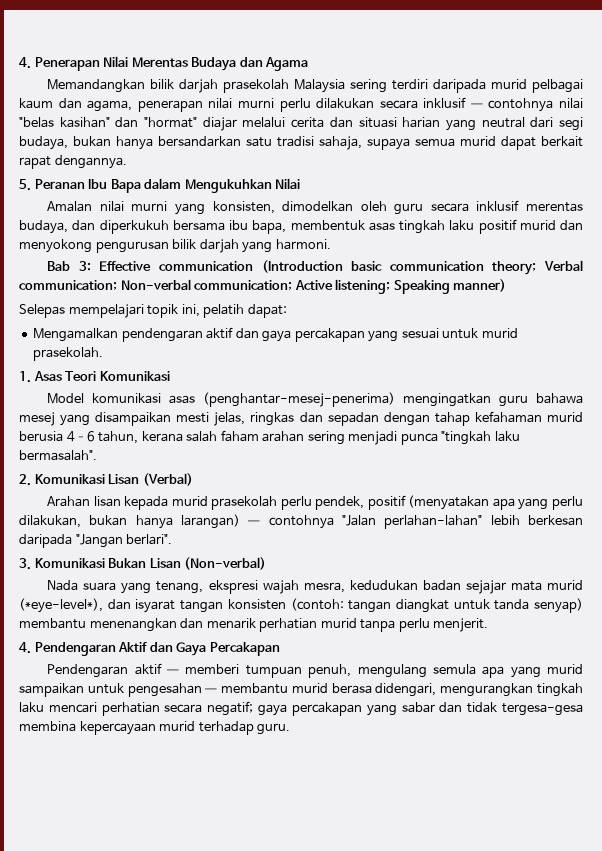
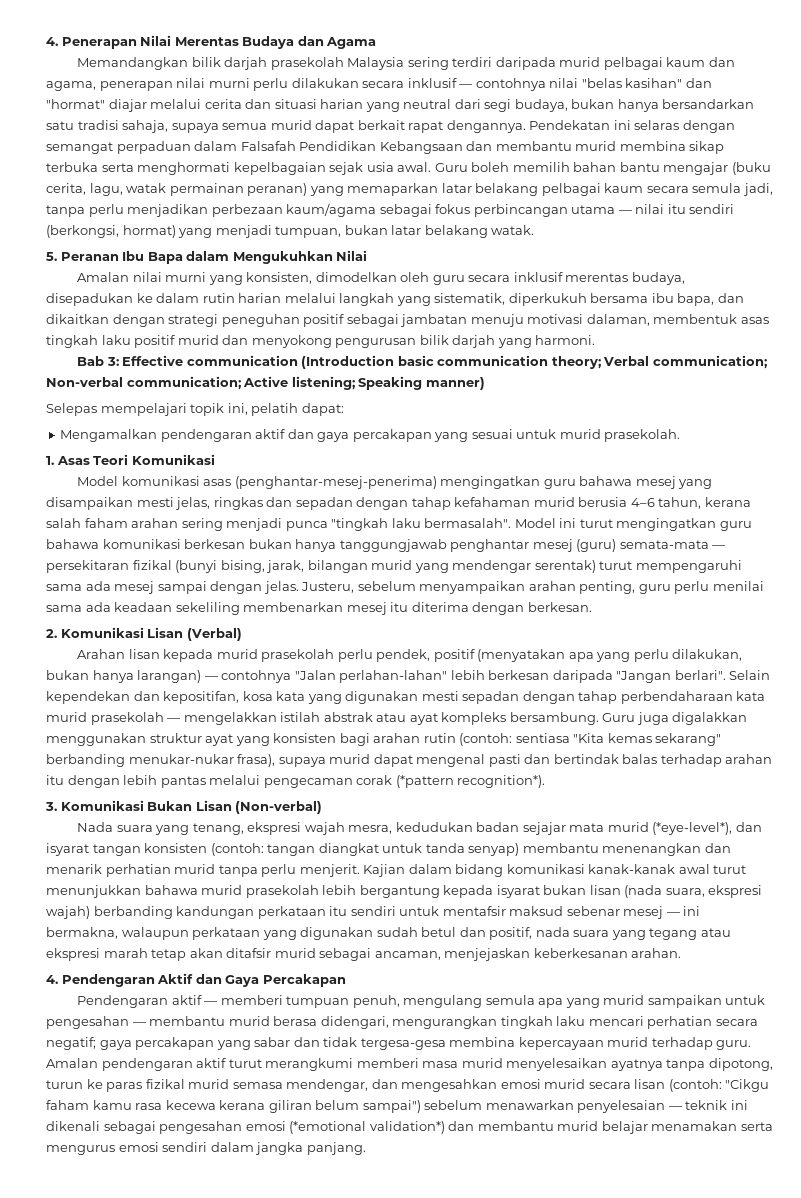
+ Pendekatan ini selaras dengan semangat perpaduan dalam Falsafah Pendidikan Kebangsaan dan membantu murid membina sikap terbuka serta menghormati kepelbagaian sejak usia awal. Guru boleh memilih bahan bantu mengajar (buku cerita, lagu, watak permainan peranan) yang memaparkan latar belakang pelbagai kaum secara semula jadi, tanpa perlu menjadikan perbezaan kaum/agama sebagai fokus perbincangan utama — nilai itu sendiri (berkongsi, hormat) yang menjadi tumpuan, bukan latar belakang watak.
- Amalan nilai murni yang konsisten, dimodelkan oleh guru secara inklusif merentas budaya, dan diperkukuh bersama ibu bapa, membentuk asas tingkah laku positif murid dan menyokong pengurusan bilik darjah yang harmoni.
+ Amalan nilai murni yang konsisten, dimodelkan oleh guru secara inklusif merentas budaya, disepadukan ke dalam rutin harian melalui langkah yang sistematik, diperkukuh bersama ibu bapa, dan dikaitkan dengan strategi peneguhan positif sebagai jambatan menuju motivasi dalaman, membentuk asas tingkah laku positif murid dan menyokong pengurusan bilik darjah yang harmoni.
+ Model ini turut mengingatkan guru bahawa komunikasi berkesan bukan hanya tanggungjawab penghantar mesej (guru) semata-mata — persekitaran fizikal (bunyi bising, jarak, bilangan murid yang mendengar serentak) turut mempengaruhi sama ada mesej sampai dengan jelas. Justeru, sebelum menyampaikan arahan penting, guru perlu menilai sama ada keadaan sekeliling membenarkan mesej itu diterima dengan berkesan.
+ Selain kependekan dan kepositifan, kosa kata yang digunakan mesti sepadan dengan tahap perbendaharaan kata murid prasekolah — mengelakkan istilah abstrak atau ayat kompleks bersambung. Guru juga digalakkan menggunakan struktur ayat yang konsisten bagi arahan rutin (contoh: sentiasa "Kita kemas sekarang" berbanding menukar-nukar frasa), supaya murid dapat mengenal pasti dan bertindak balas terhadap arahan itu dengan lebih pantas melalui pengecaman corak (*pattern recognition*).
+ Kajian dalam bidang komunikasi kanak-kanak awal turut menunjukkan bahawa murid prasekolah lebih bergantung kepada isyarat bukan lisan (nada suara, ekspresi wajah) berbanding kandungan perkataan itu sendiri untuk mentafsir maksud sebenar mesej — ini bermakna, walaupun perkataan yang digunakan sudah betul dan positif, nada suara yang tegang atau ekspresi marah tetap akan ditafsir murid sebagai ancaman, menjejaskan keberkesanan arahan.
+ Amalan pendengaran aktif turut merangkumi memberi masa murid menyelesaikan ayatnya tanpa dipotong, turun ke paras fizikal murid semasa mendengar, dan mengesahkan emosi murid secara lisan (contoh: "Cikgu faham kamu rasa kecewa kerana giliran belum sampai") sebelum menawarkan penyelesaian — teknik ini dikenali sebagai pengesahan emosi (*emotional validation*) dan membantu murid belajar menamakan serta mengurus emosi sendiri dalam jangka panjang.

